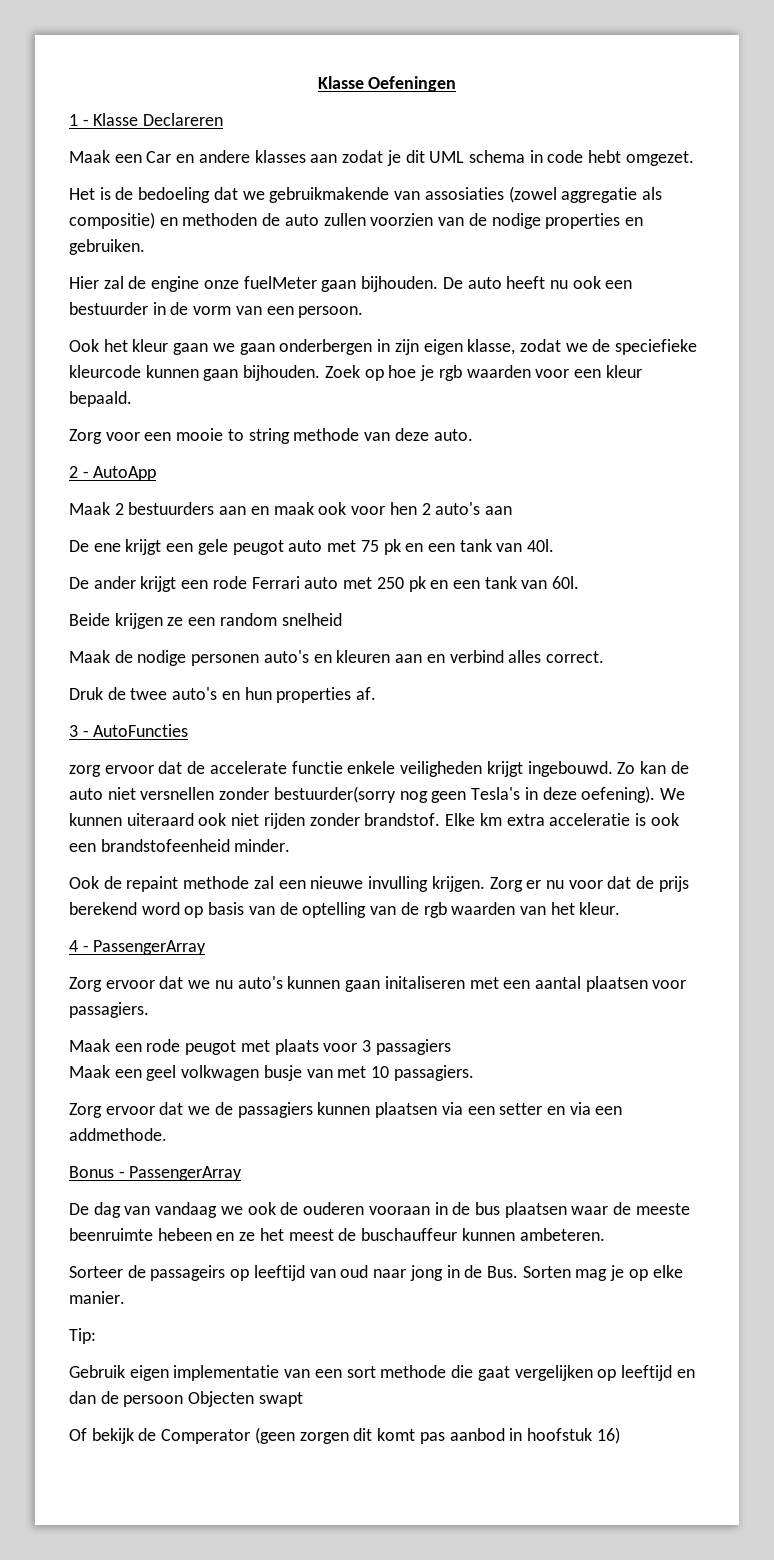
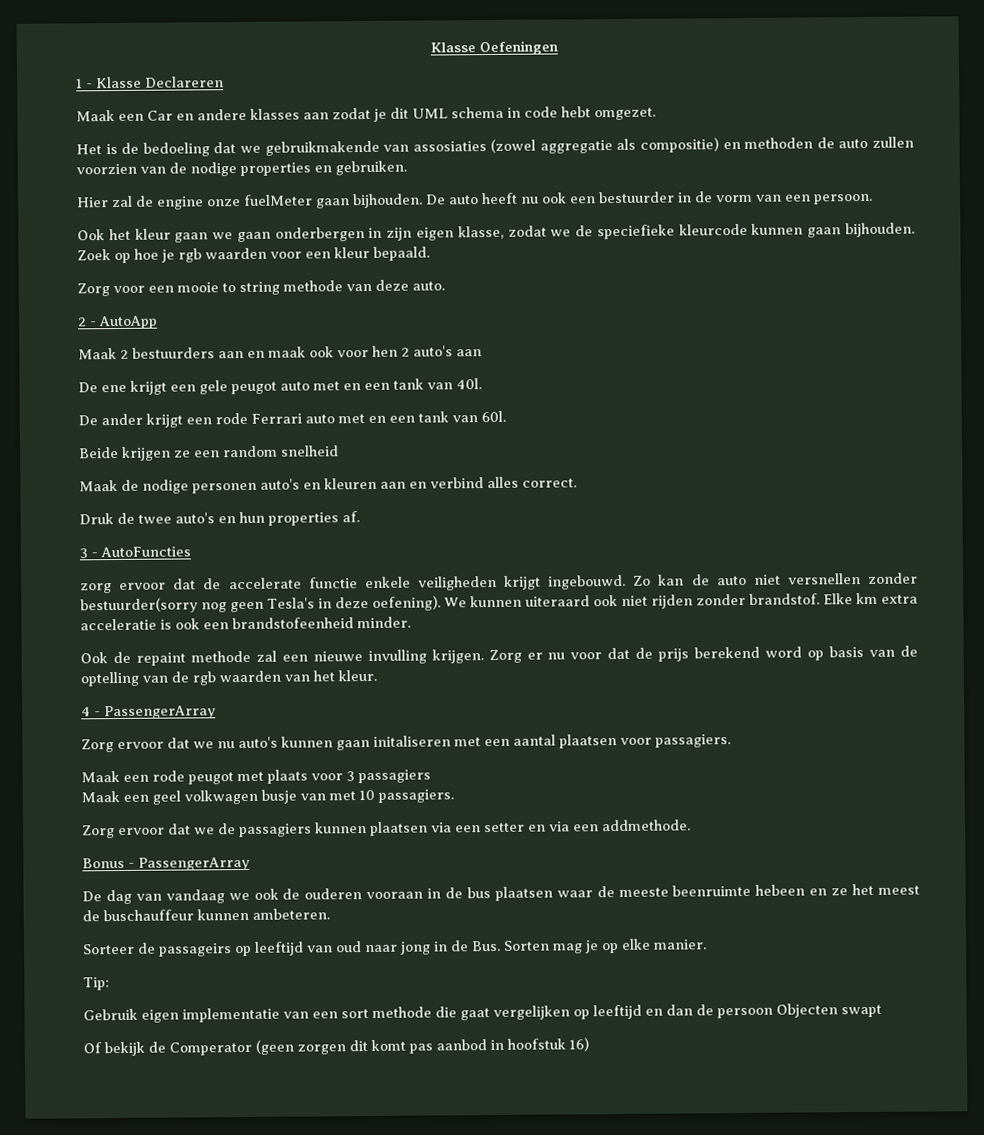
- De ene krijgt een gele peugot auto met 75 pk en een tank van 40l.
+ De ene krijgt een gele peugot auto met en een tank van 40l.
- De ander krijgt een rode Ferrari auto met 250 pk en een tank van 60l.
+ De ander krijgt een rode Ferrari auto met en een tank van 60l.

